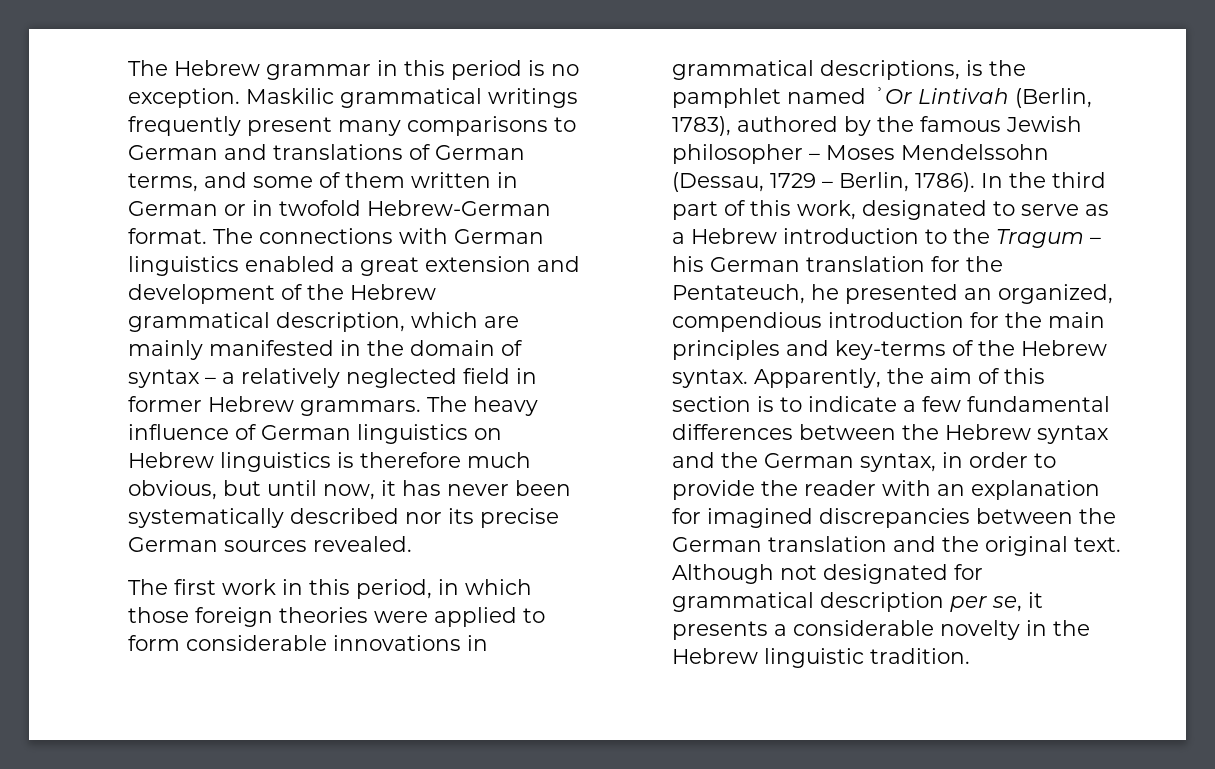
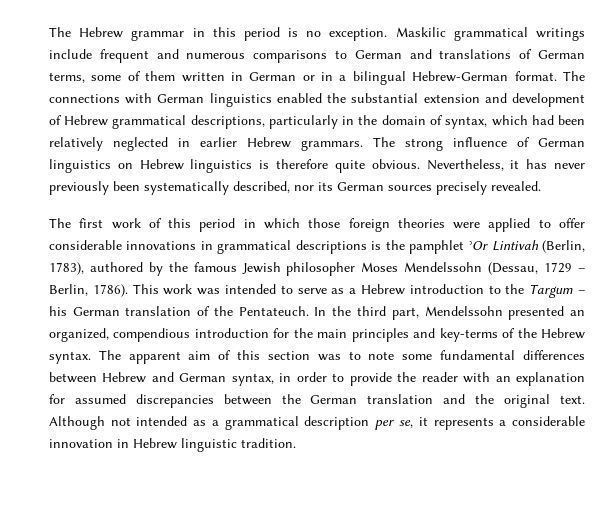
- Maskilic grammatical writings frequently present many comparisons to German and translations of German terms, and some of them written in German or in twofold Hebrew-German format.
+ Maskilic grammatical writings include frequent and numerous comparisons to German and translations of German terms, some of them written in German or in a bilingual Hebrew-German format.
- The connections with German linguistics enabled a great extension and development of the Hebrew grammatical description, which are mainly manifested in the domain of syntax – a relatively neglected field in former Hebrew grammars.
+ The connections with German linguistics enabled the substantial extension and development of Hebrew grammatical descriptions, particularly in the domain of syntax, which had been relatively neglected in earlier Hebrew grammars.
- The heavy influence of German linguistics on Hebrew linguistics is therefore much obvious, but until now, it has never been systematically described nor its precise German sources revealed.
+ The strong influence of German linguistics on Hebrew linguistics is therefore quite obvious. Nevertheless, it has never previously been systematically described, nor its German sources precisely revealed.
- The first work in this period, in which those foreign theories were applied to form considerable innovations in grammatical descriptions, is the pamphlet named ʾOr Lintivah (Berlin, 1783), authored by the famous Jewish philosopher – Moses Mendelssohn (Dessau, 1729 – Berlin, 1786).
+ The first work of this period in which those foreign theories were applied to offer considerable innovations in grammatical descriptions is the pamphlet ʾOr Lintivah (Berlin, 1783), authored by the famous Jewish philosopher Moses Mendelssohn (Dessau, 1729 – Berlin, 1786).
- In the third part of this work, designated to serve as a Hebrew introduction to the Tragum – his German translation for the Pentateuch, he presented an organized, compendious introduction for the main principles and key-terms of the Hebrew syntax.
+ This work was intended to serve as a Hebrew introduction to the Targum – his German translation of the Pentateuch. In the third part, Mendelssohn presented an organized, compendious introduction for the main principles and key-terms of the Hebrew syntax.
- Apparently, the aim of this section is to indicate a few fundamental differences between the Hebrew syntax and the German syntax, in order to provide the reader with an explanation for imagined discrepancies between the German translation and the original text.
+ The apparent aim of this section was to note some fundamental differences between Hebrew and German syntax, in order to provide the reader with an explanation for assumed discrepancies between the German translation and the original text.
- Although not designated for grammatical description per se, it presents a considerable novelty in the Hebrew linguistic tradition.
+ Although not intended as a grammatical description per se, it represents a considerable innovation in Hebrew linguistic tradition.

